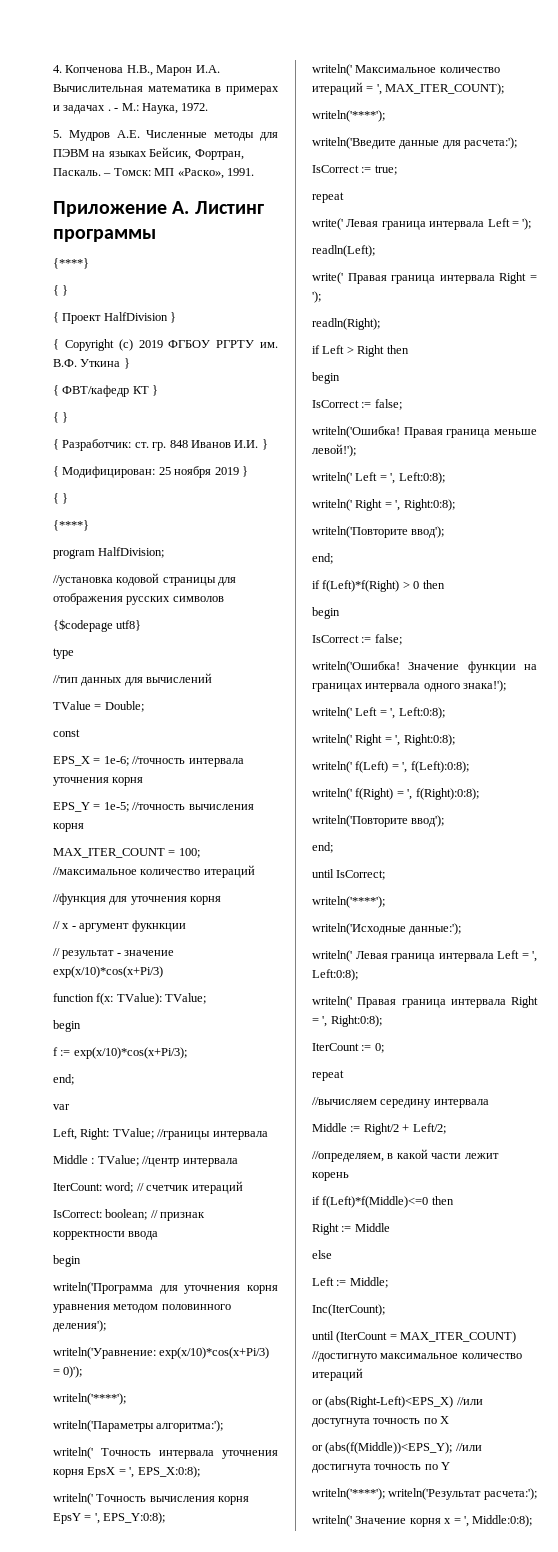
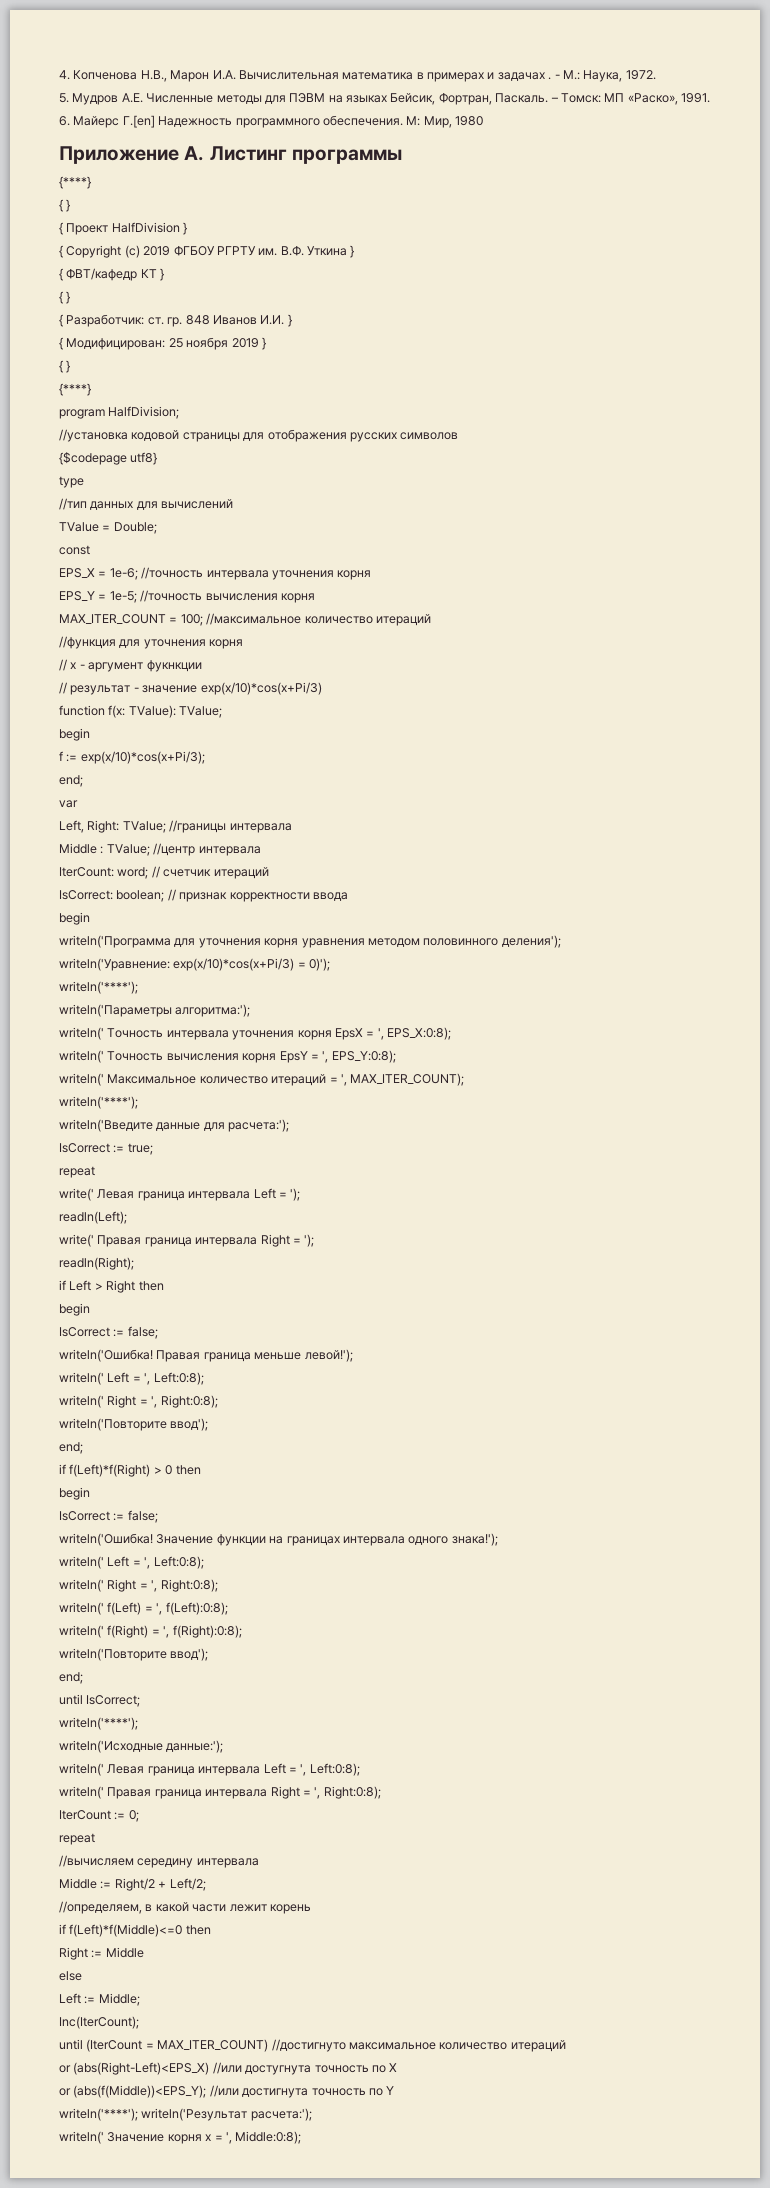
+ 6. Майерс Г.[en] Надежность программного обеспечения. М: Мир, 1980

